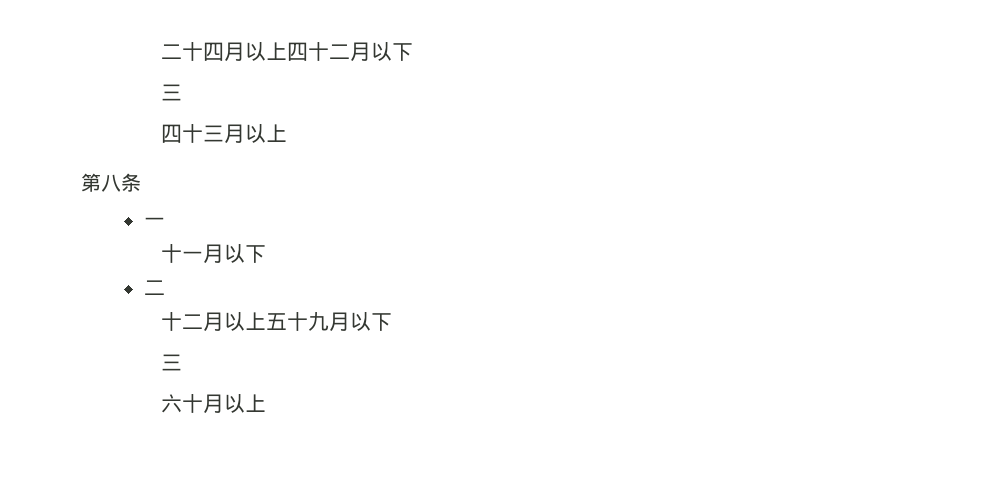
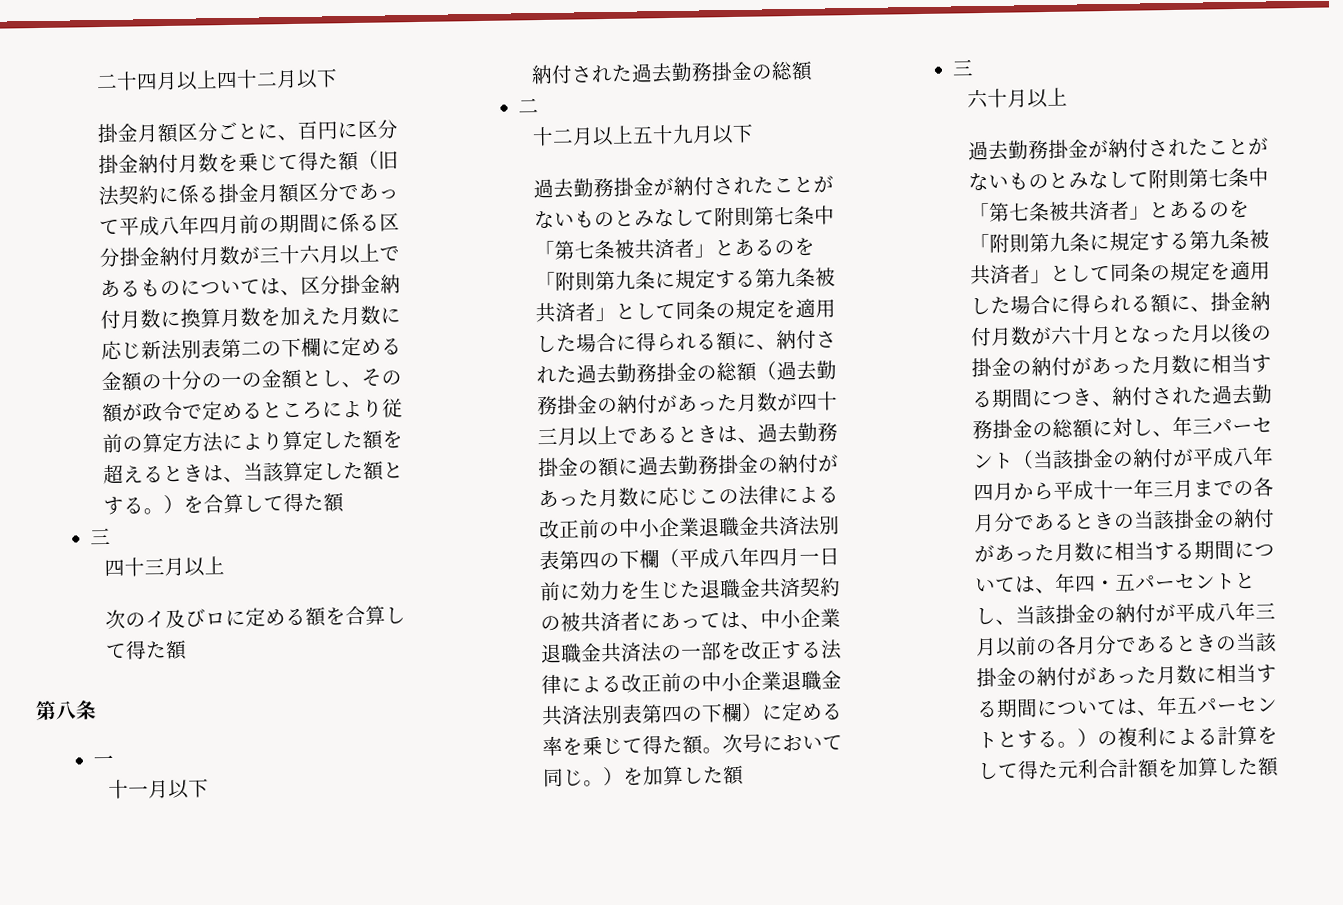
  二十四月以上四十二月以下
+ 掛金月額区分ごとに、百円に区分掛金納付月数を乗じて得た額（旧法契約に係る掛金月額区分であって平成八年四月前の期間に係る区分掛金納付月数が三十六月以上であるものについては、区分掛金納付月数に換算月数を加えた月数に応じ新法別表第二の下欄に定める金額の十分の一の金額とし、その額が政令で定めるところにより従前の算定方法により算定した額を超えるときは、当該算定した額とする。）を合算して得た額
  三
  四十三月以上
+ 次のイ及びロに定める額を合算して得た額
  十一月以下
+ 納付された過去勤務掛金の総額
  十二月以上五十九月以下
+ 過去勤務掛金が納付されたことがないものとみなして附則第七条中「第七条被共済者」とあるのを「附則第九条に規定する第九条被共済者」として同条の規定を適用した場合に得られる額に、納付された過去勤務掛金の総額（過去勤務掛金の納付があった月数が四十三月以上であるときは、過去勤務掛金の額に過去勤務掛金の納付があった月数に応じこの法律による改正前の中小企業退職金共済法別表第四の下欄（平成八年四月一日前に効力を生じた退職金共済契約の被共済者にあっては、中小企業退職金共済法の一部を改正する法律による改正前の中小企業退職金共済法別表第四の下欄）に定める率を乗じて得た額。次号において同じ。）を加算した額
  三
  六十月以上
+ 過去勤務掛金が納付されたことがないものとみなして附則第七条中「第七条被共済者」とあるのを「附則第九条に規定する第九条被共済者」として同条の規定を適用した場合に得られる額に、掛金納付月数が六十月となった月以後の掛金の納付があった月数に相当する期間につき、納付された過去勤務掛金の総額に対し、年三パーセント（当該掛金の納付が平成八年四月から平成十一年三月までの各月分であるときの当該掛金の納付があった月数に相当する期間については、年四・五パーセントとし、当該掛金の納付が平成八年三月以前の各月分であるときの当該掛金の納付があった月数に相当する期間については、年五パーセントとする。）の複利による計算をして得た元利合計額を加算した額

